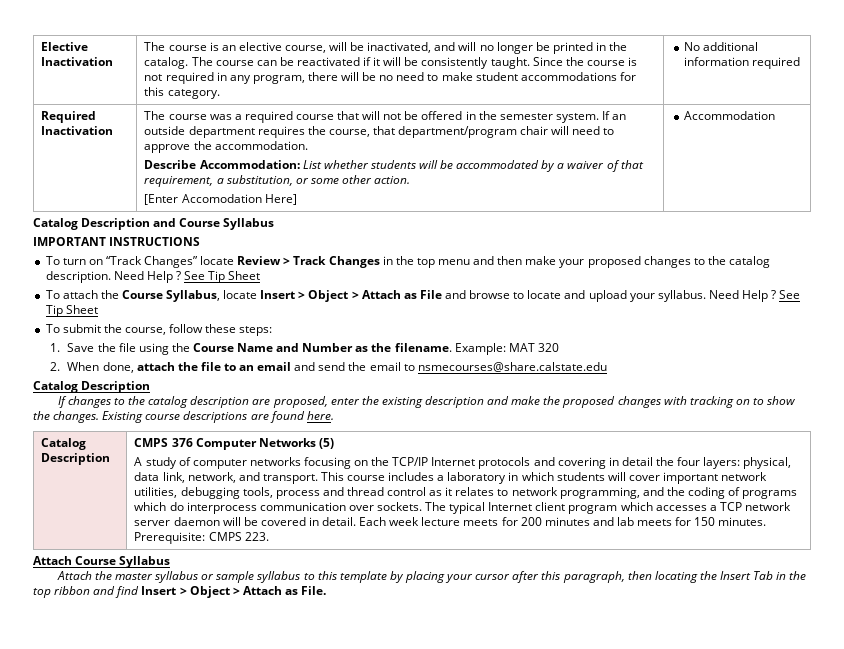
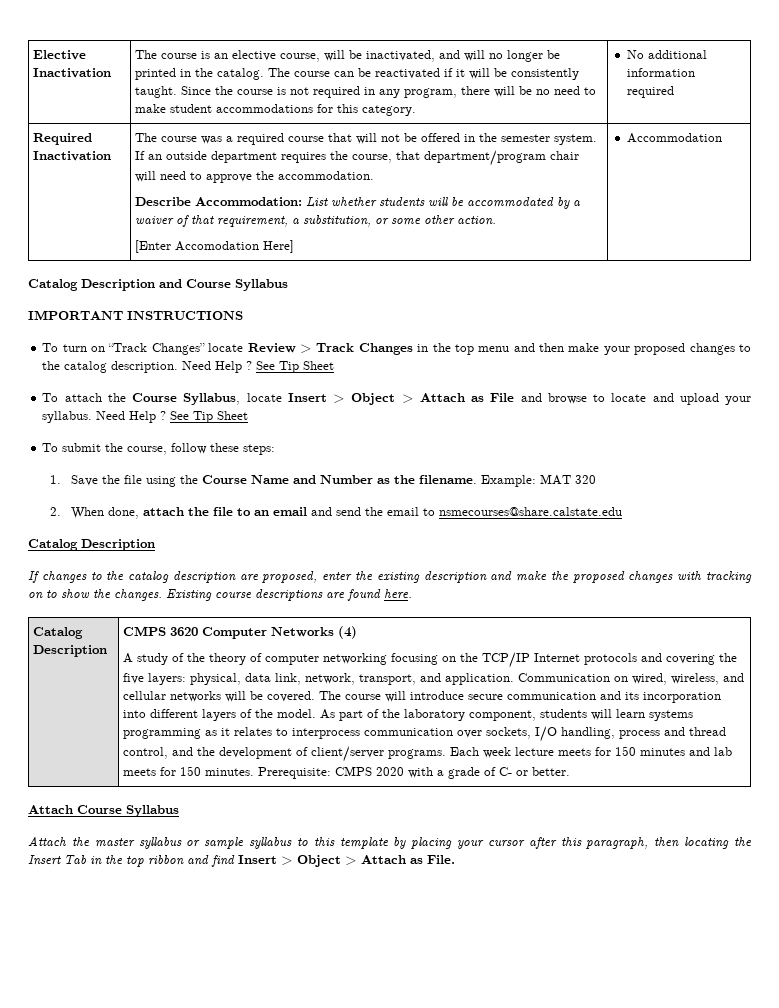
- CMPS 376 Computer Networks (5)
+ CMPS 3620 Computer Networks (4)
- A study of computer networks focusing on the TCP/IP Internet protocols and covering in detail the four layers: physical, data link, network, and transport. This course includes a laboratory in which students will cover important network utilities, debugging tools, process and thread control as it relates to network programming, and the coding of programs which do interprocess communication over sockets. The typical Internet client program which accesses a TCP network server daemon will be covered in detail.
+ A study of the theory of computer networking focusing on the TCP/IP Internet protocols and covering the five layers: physical, data link, network, transport, and application. Communication on wired, wireless, and cellular networks will be covered. The course will introduce secure communication and its incorporation into different layers of the model. As part of the laboratory component, students will learn systems programming as it relates to interprocess communication over sockets, I/O handling, process and thread control, and the development of client/server programs.
- Each week lecture meets for 200 minutes and lab meets for 150 minutes.
+ Each week lecture meets for 150 minutes and lab meets for 150 minutes.
- Prerequisite: CMPS 223.
+ Prerequisite: CMPS 2020 with a grade of C- or better.

